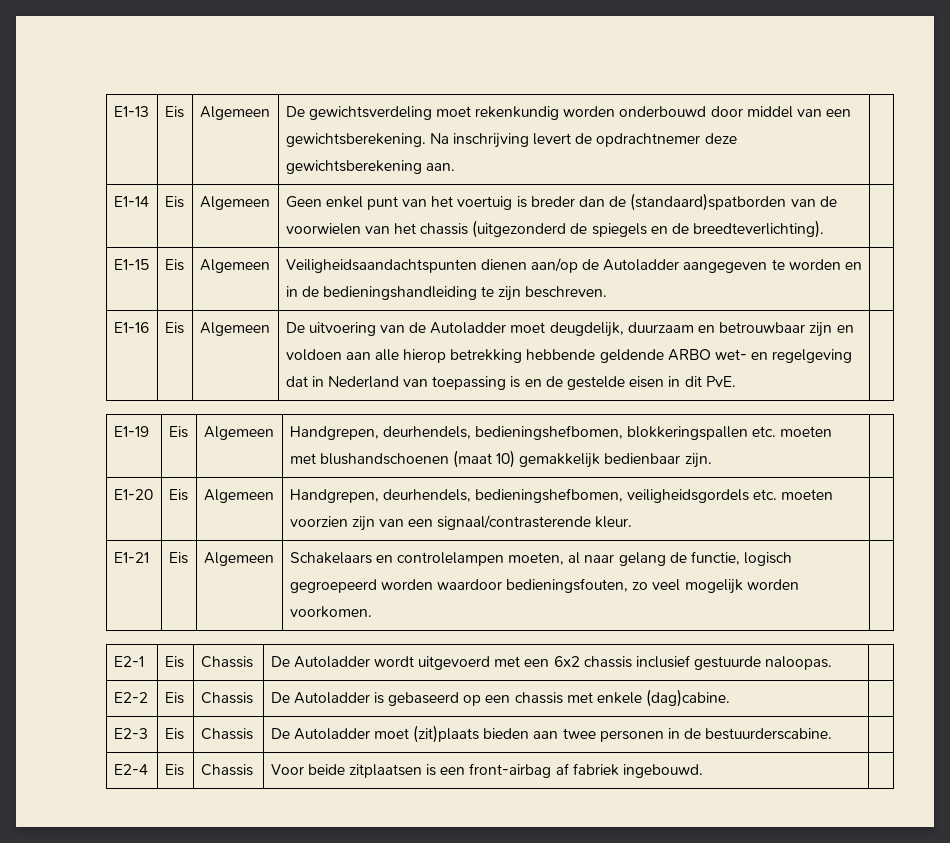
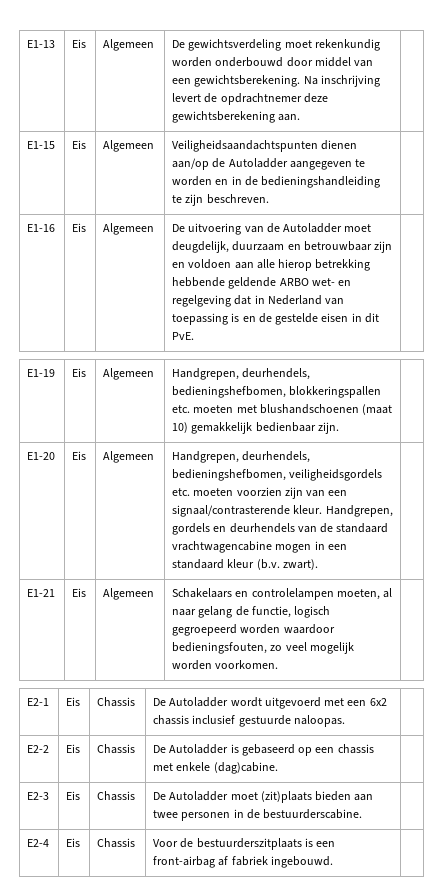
- E1-14 | Eis | Algemeen | Geen enkel punt van het voertuig is breder dan de (standaard)spatborden van de voorwielen van het chassis (uitgezonderd de spiegels en de breedteverlichting). |
- E1-20 | Eis | Algemeen | Handgrepen, deurhendels, bedieningshefbomen, veiligheidsgordels etc. moeten voorzien zijn van een signaal/contrasterende kleur. |
+ E1-20 | Eis | Algemeen | Handgrepen, deurhendels, bedieningshefbomen, veiligheidsgordels etc. moeten voorzien zijn van een signaal/contrasterende kleur. Handgrepen, gordels en deurhendels van de standaard vrachtwagencabine mogen in een standaard kleur (b.v. zwart). |
- E2-4 | Eis | Chassis | Voor beide zitplaatsen is een front-airbag af fabriek ingebouwd. |
+ E2-4 | Eis | Chassis | Voor de bestuurderszitplaats is een front-airbag af fabriek ingebouwd. |

